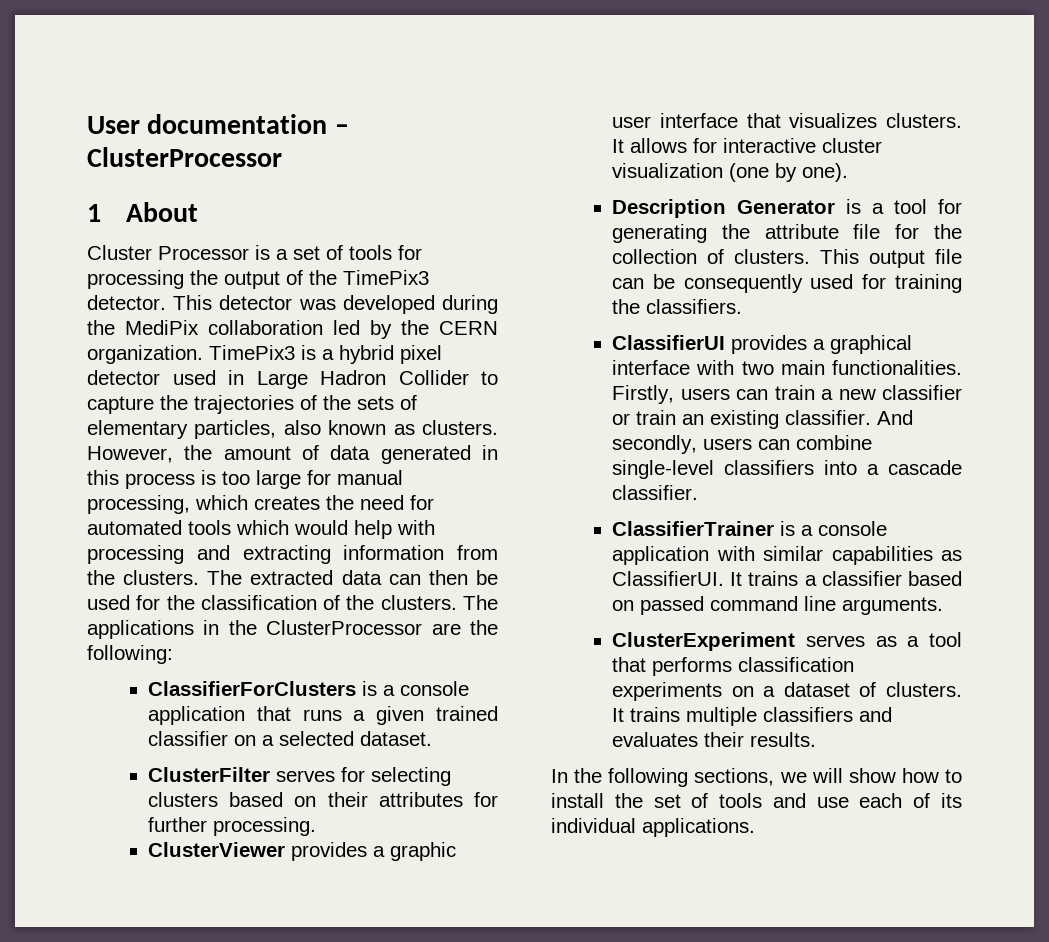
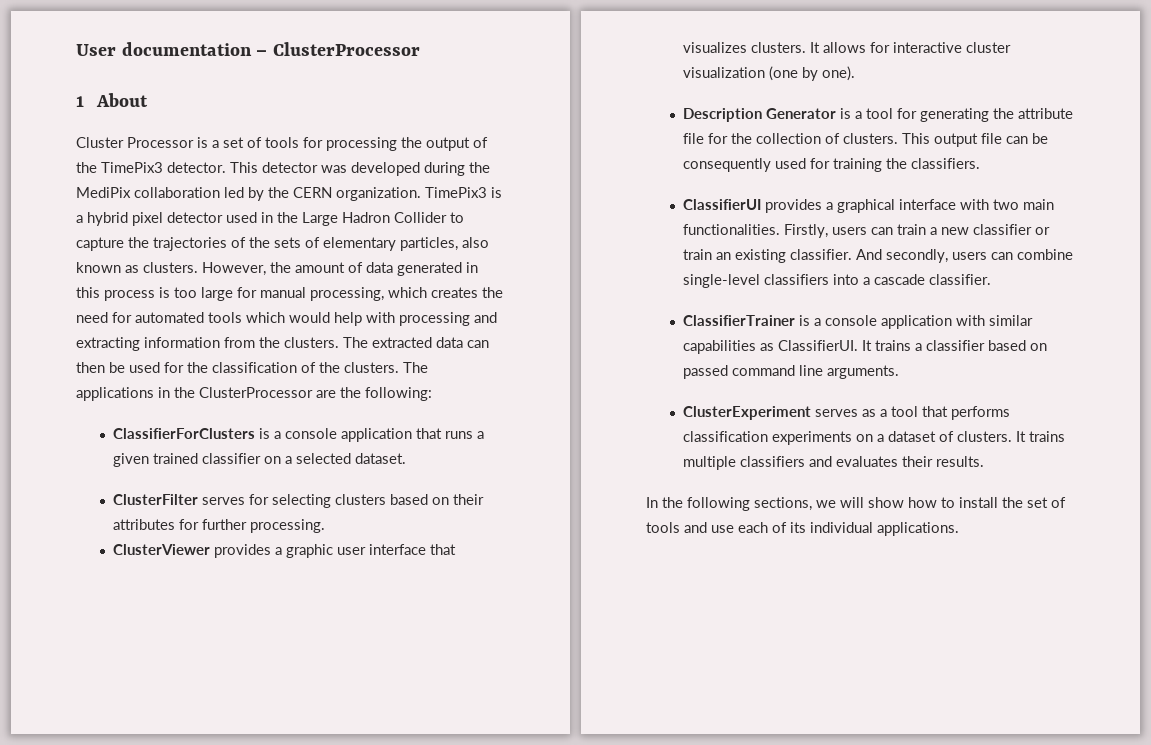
- TimePix3 is a hybrid pixel detector used in Large Hadron Collider to capture the trajectories of the sets of elementary particles, also known as clusters.
+ TimePix3 is a hybrid pixel detector used in the Large Hadron Collider to capture the trajectories of the sets of elementary particles, also known as clusters.

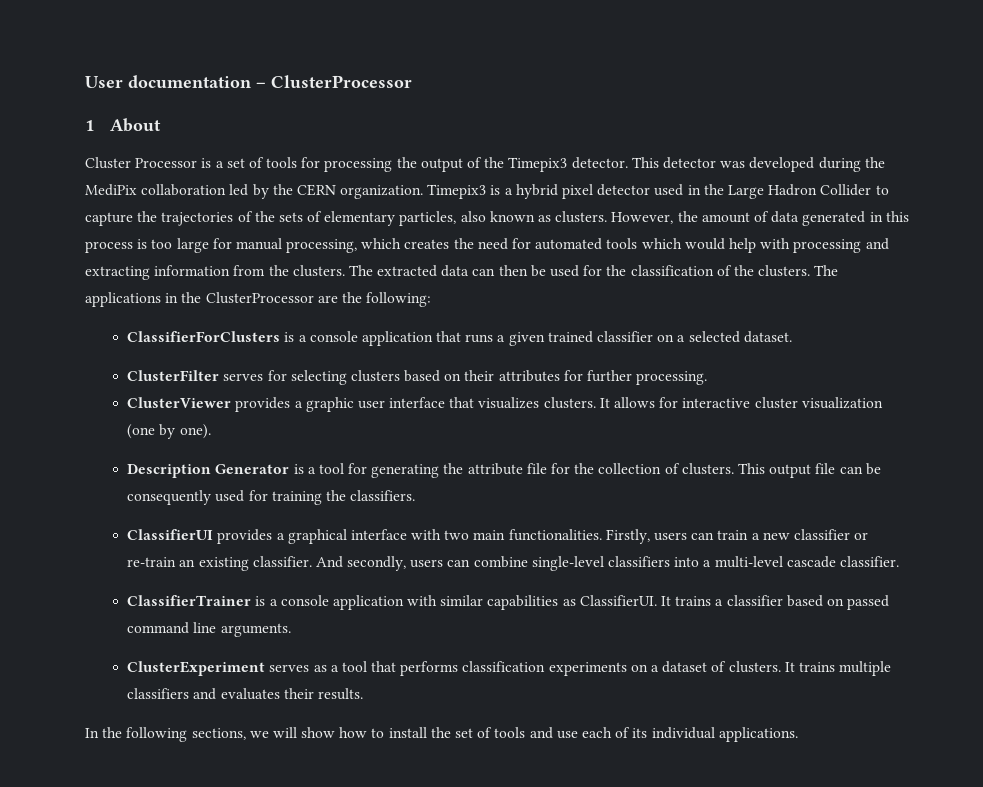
- Cluster Processor is a set of tools for processing the output of the TimePix3 detector.
+ Cluster Processor is a set of tools for processing the output of the Timepix3 detector.
- TimePix3 is a hybrid pixel detector used in the Large Hadron Collider to capture the trajectories of the sets of elementary particles, also known as clusters.
+ Timepix3 is a hybrid pixel detector used in the Large Hadron Collider to capture the trajectories of the sets of elementary particles, also known as clusters.
- Firstly, users can train a new classifier or train an existing classifier.
+ Firstly, users can train a new classifier or re-train an existing classifier.
- And secondly, users can combine single-level classifiers into a cascade classifier.
+ And secondly, users can combine single-level classifiers into a multi-level cascade classifier.

